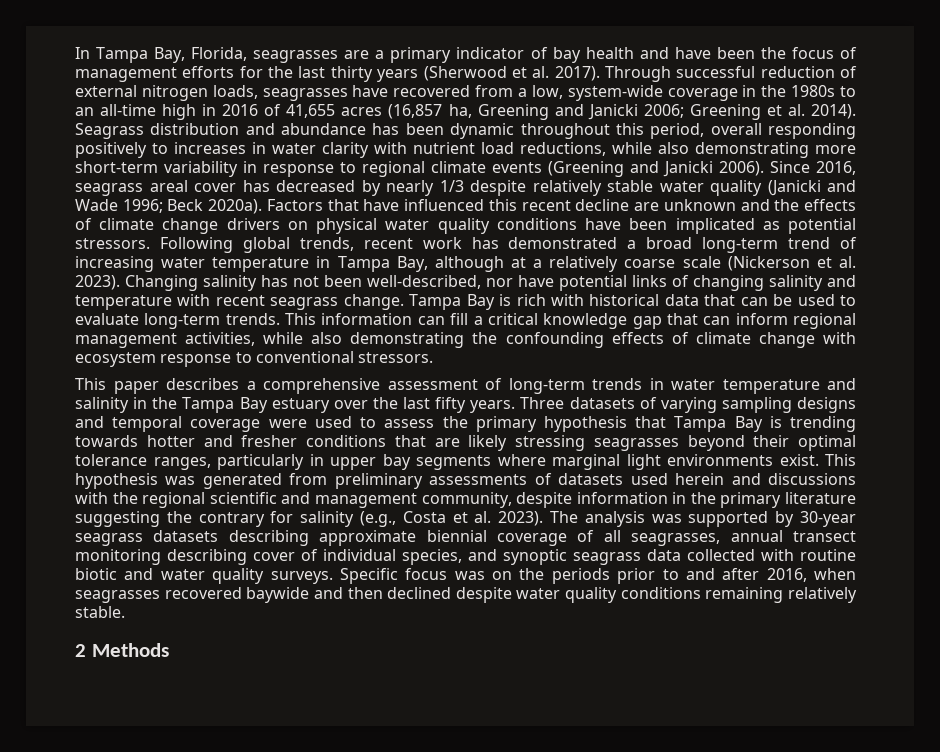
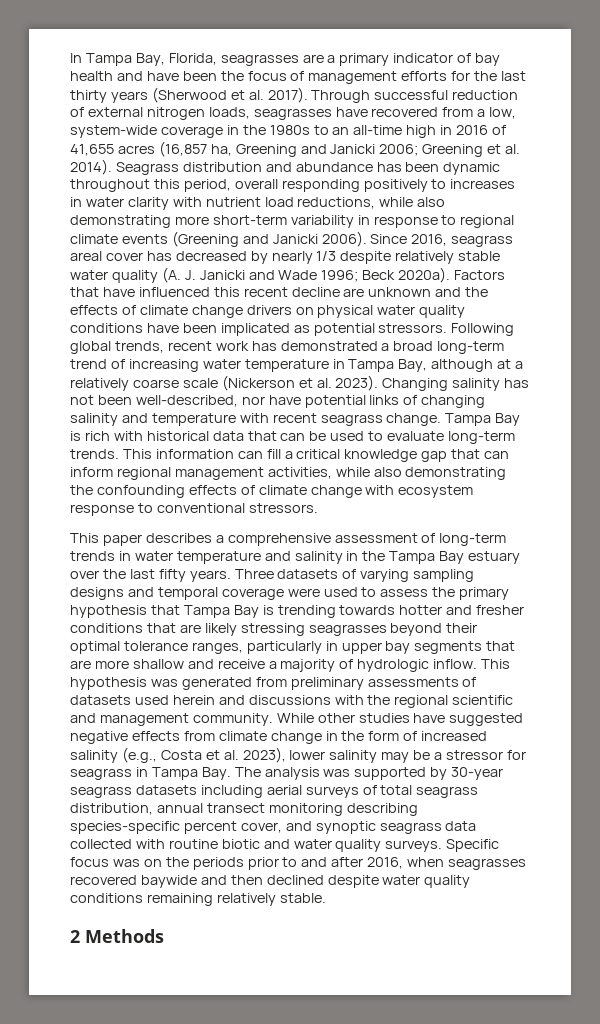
- Since 2016, seagrass areal cover has decreased by nearly 1/3 despite relatively stable water quality (Janicki and Wade 1996; Beck 2020a).
+ Since 2016, seagrass areal cover has decreased by nearly 1/3 despite relatively stable water quality (A. J. Janicki and Wade 1996; Beck 2020a).
- Three datasets of varying sampling designs and temporal coverage were used to assess the primary hypothesis that Tampa Bay is trending towards hotter and fresher conditions that are likely stressing seagrasses beyond their optimal tolerance ranges, particularly in upper bay segments where marginal light environments exist.
+ Three datasets of varying sampling designs and temporal coverage were used to assess the primary hypothesis that Tampa Bay is trending towards hotter and fresher conditions that are likely stressing seagrasses beyond their optimal tolerance ranges, particularly in upper bay segments that are more shallow and receive a majority of hydrologic inflow.
- This hypothesis was generated from preliminary assessments of datasets used herein and discussions with the regional scientific and management community, despite information in the primary literature suggesting the contrary for salinity (e.g., Costa et al. 2023). The analysis was supported by 30-year seagrass datasets describing approximate biennial coverage of all seagrasses, annual transect monitoring describing cover of individual species, and synoptic seagrass data collected with routine biotic and water quality surveys.
+ This hypothesis was generated from preliminary assessments of datasets used herein and discussions with the regional scientific and management community. While other studies have suggested negative effects from climate change in the form of increased salinity (e.g., Costa et al. 2023), lower salinity may be a stressor for seagrass in Tampa Bay. The analysis was supported by 30-year seagrass datasets including aerial surveys of total seagrass distribution, annual transect monitoring describing species-specific percent cover, and synoptic seagrass data collected with routine biotic and water quality surveys.

